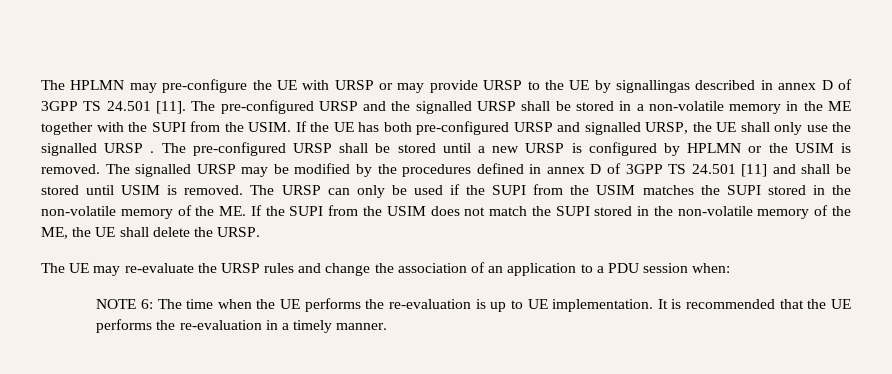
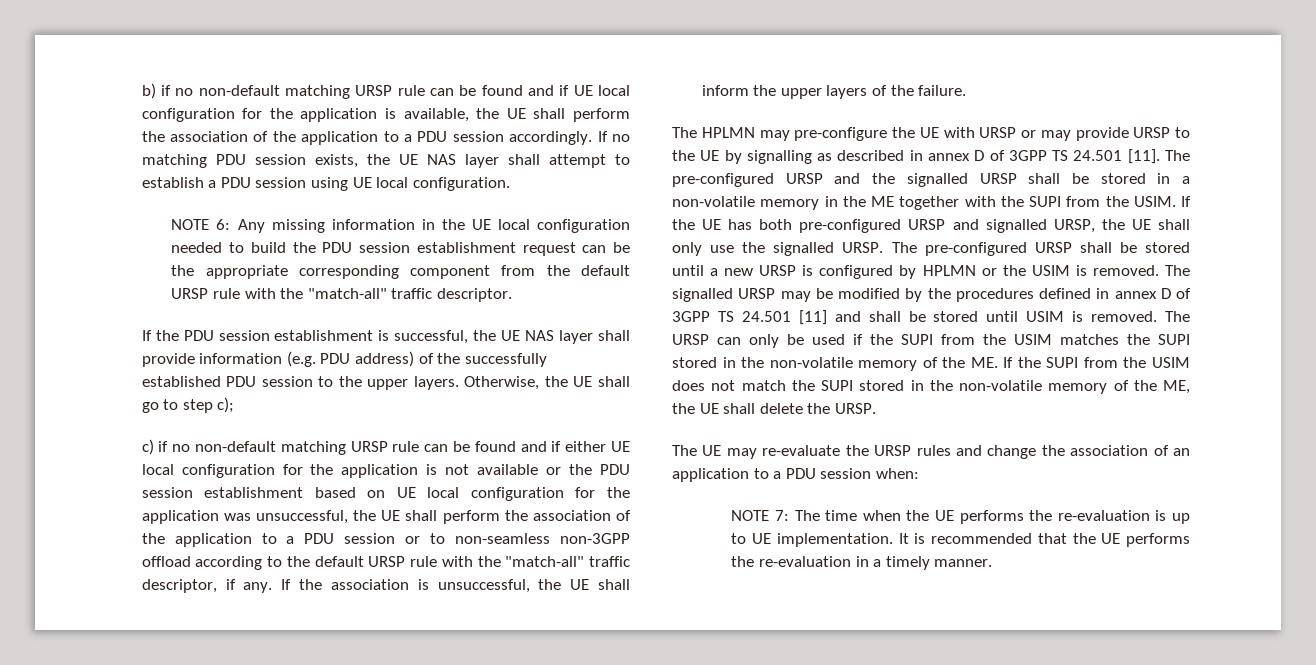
+ b) if no non-default matching URSP rule can be found and if UE local configuration for the application is available, the UE shall perform the association of the application to a PDU session accordingly. If no matching PDU session exists, the UE NAS layer shall attempt to establish a PDU session using UE local configuration.
+ NOTE 6: Any missing information in the UE local configuration needed to build the PDU session establishment request can be the appropriate corresponding component from the default URSP rule with the "match-all" traffic descriptor.
+ If the PDU session establishment is successful, the UE NAS layer shall provide information (e.g. PDU address) of the successfully established PDU session to the upper layers. Otherwise, the UE shall go to step c);
+ c) if no non-default matching URSP rule can be found and if either UE local configuration for the application is not available or the PDU session establishment based on UE local configuration for the application was unsuccessful, the UE shall perform the association of the application to a PDU session or to non-seamless non-3GPP offload according to the default URSP rule with the "match-all" traffic descriptor, if any. If the association is unsuccessful, the UE shall inform the upper layers of the failure.
- The HPLMN may pre-configure the UE with URSP or may provide URSP to the UE by signallingas described in annex D of 3GPP TS 24.501 [11].
+ The HPLMN may pre-configure the UE with URSP or may provide URSP to the UE by signalling as described in annex D of 3GPP TS 24.501 [11].
- If the UE has both pre-configured URSP and signalled URSP, the UE shall only use the signalled URSP .
+ If the UE has both pre-configured URSP and signalled URSP, the UE shall only use the signalled URSP.
- NOTE 6: The time when the UE performs the re-evaluation is up to UE implementation.
+ NOTE 7: The time when the UE performs the re-evaluation is up to UE implementation.

